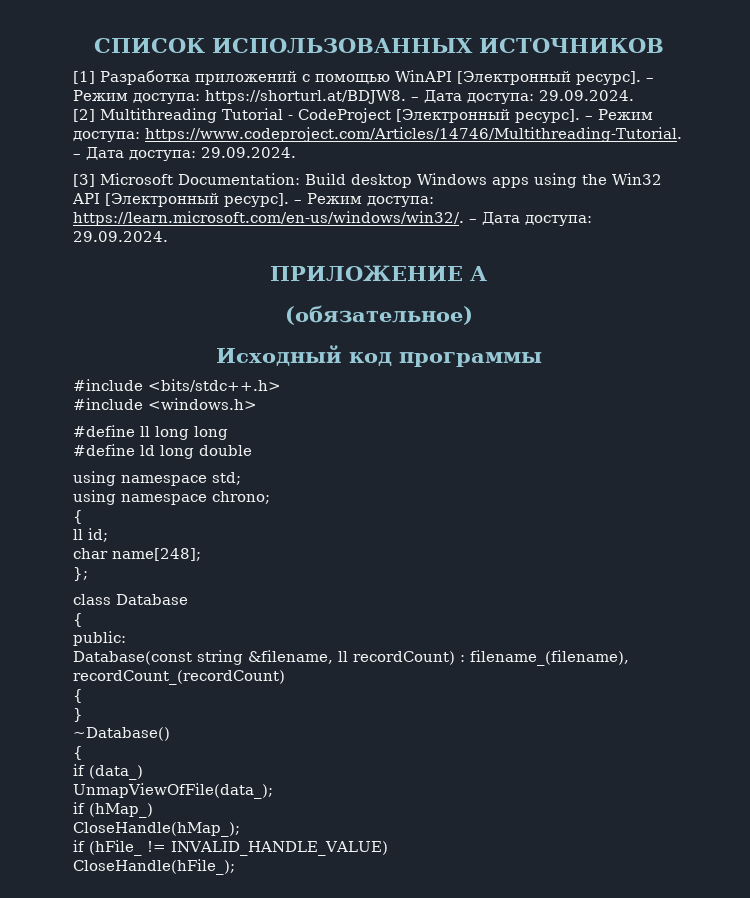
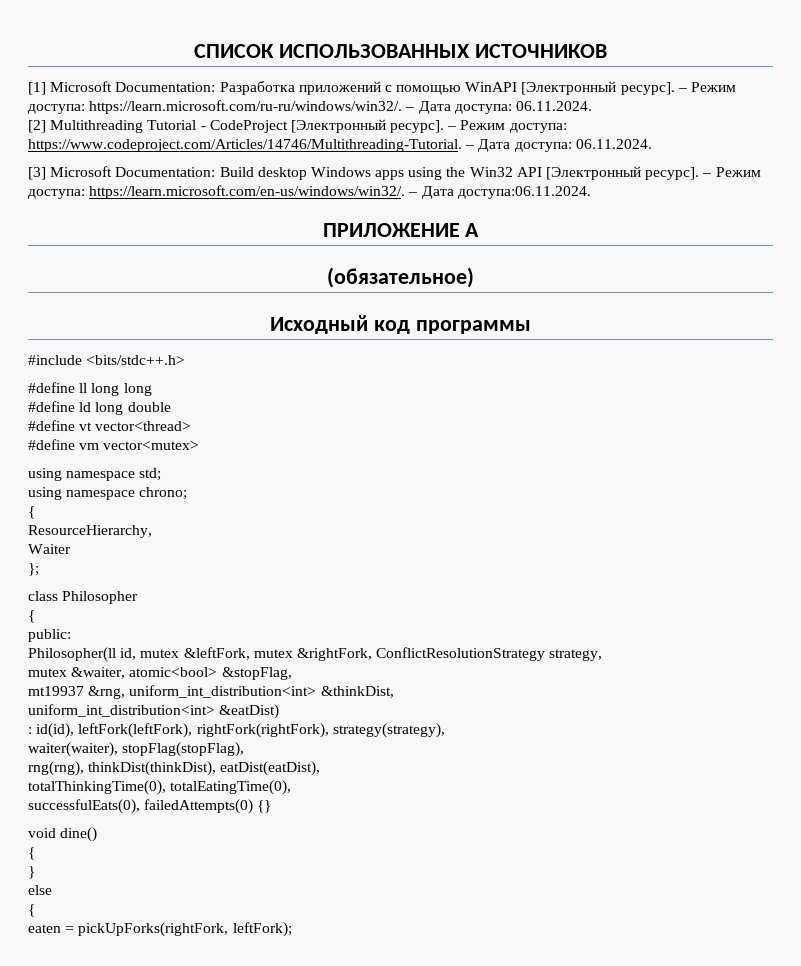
- [1] Разработка приложений с помощью WinAPI [Электронный ресурс].
+ [1] Microsoft Documentation: Разработка приложений с помощью WinAPI [Электронный ресурс].
- – Режим доступа: https://shorturl.at/BDJW8. – Дата доступа: 29.09.2024.
+ – Режим доступа: https://learn.microsoft.com/ru-ru/windows/win32/. – Дата доступа: 06.11.2024.
- – Режим доступа: https://www.codeproject.com/Articles/14746/Multithreading-Tutorial. – Дата доступа: 29.09.2024.
+ – Режим доступа: https://www.codeproject.com/Articles/14746/Multithreading-Tutorial. – Дата доступа: 06.11.2024.
- – Режим доступа: https://learn.microsoft.com/en-us/windows/win32/. – Дата доступа: 29.09.2024.
+ – Режим доступа: https://learn.microsoft.com/en-us/windows/win32/. – Дата доступа:06.11.2024.
- #include <windows.h>
+ #define vt vector<thread>
+ #define vm vector<mutex>
- ll id;
- char name[248];
+ ResourceHierarchy,
+ Waiter
- class Database
+ class Philosopher
- Database(const string &filename, ll recordCount) : filename_(filename), recordCount_(recordCount)
+ Philosopher(ll id, mutex &leftFork, mutex &rightFork, ConflictResolutionStrategy strategy,
+ mutex &waiter, atomic<bool> &stopFlag,
+ mt19937 &rng, uniform_int_distribution<int> &thinkDist,
+ uniform_int_distribution<int> &eatDist)
+ : id(id), leftFork(leftFork), rightFork(rightFork), strategy(strategy),
+ waiter(waiter), stopFlag(stopFlag),
+ rng(rng), thinkDist(thinkDist), eatDist(eatDist),
+ totalThinkingTime(0), totalEatingTime(0),
+ successfulEats(0), failedAttempts(0) {}
+ void dine()
- ~Database()
+ else
  {
- if (data_)
- UnmapViewOfFile(data_);
- if (hMap_)
- CloseHandle(hMap_);
- if (hFile_ != INVALID_HANDLE_VALUE)
- CloseHandle(hFile_);
+ eaten = pickUpForks(rightFork, leftFork);

